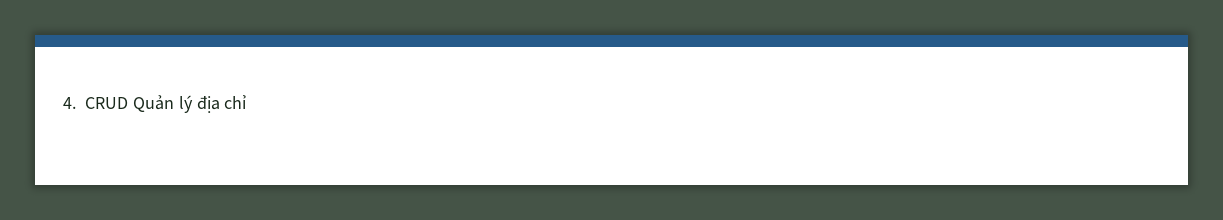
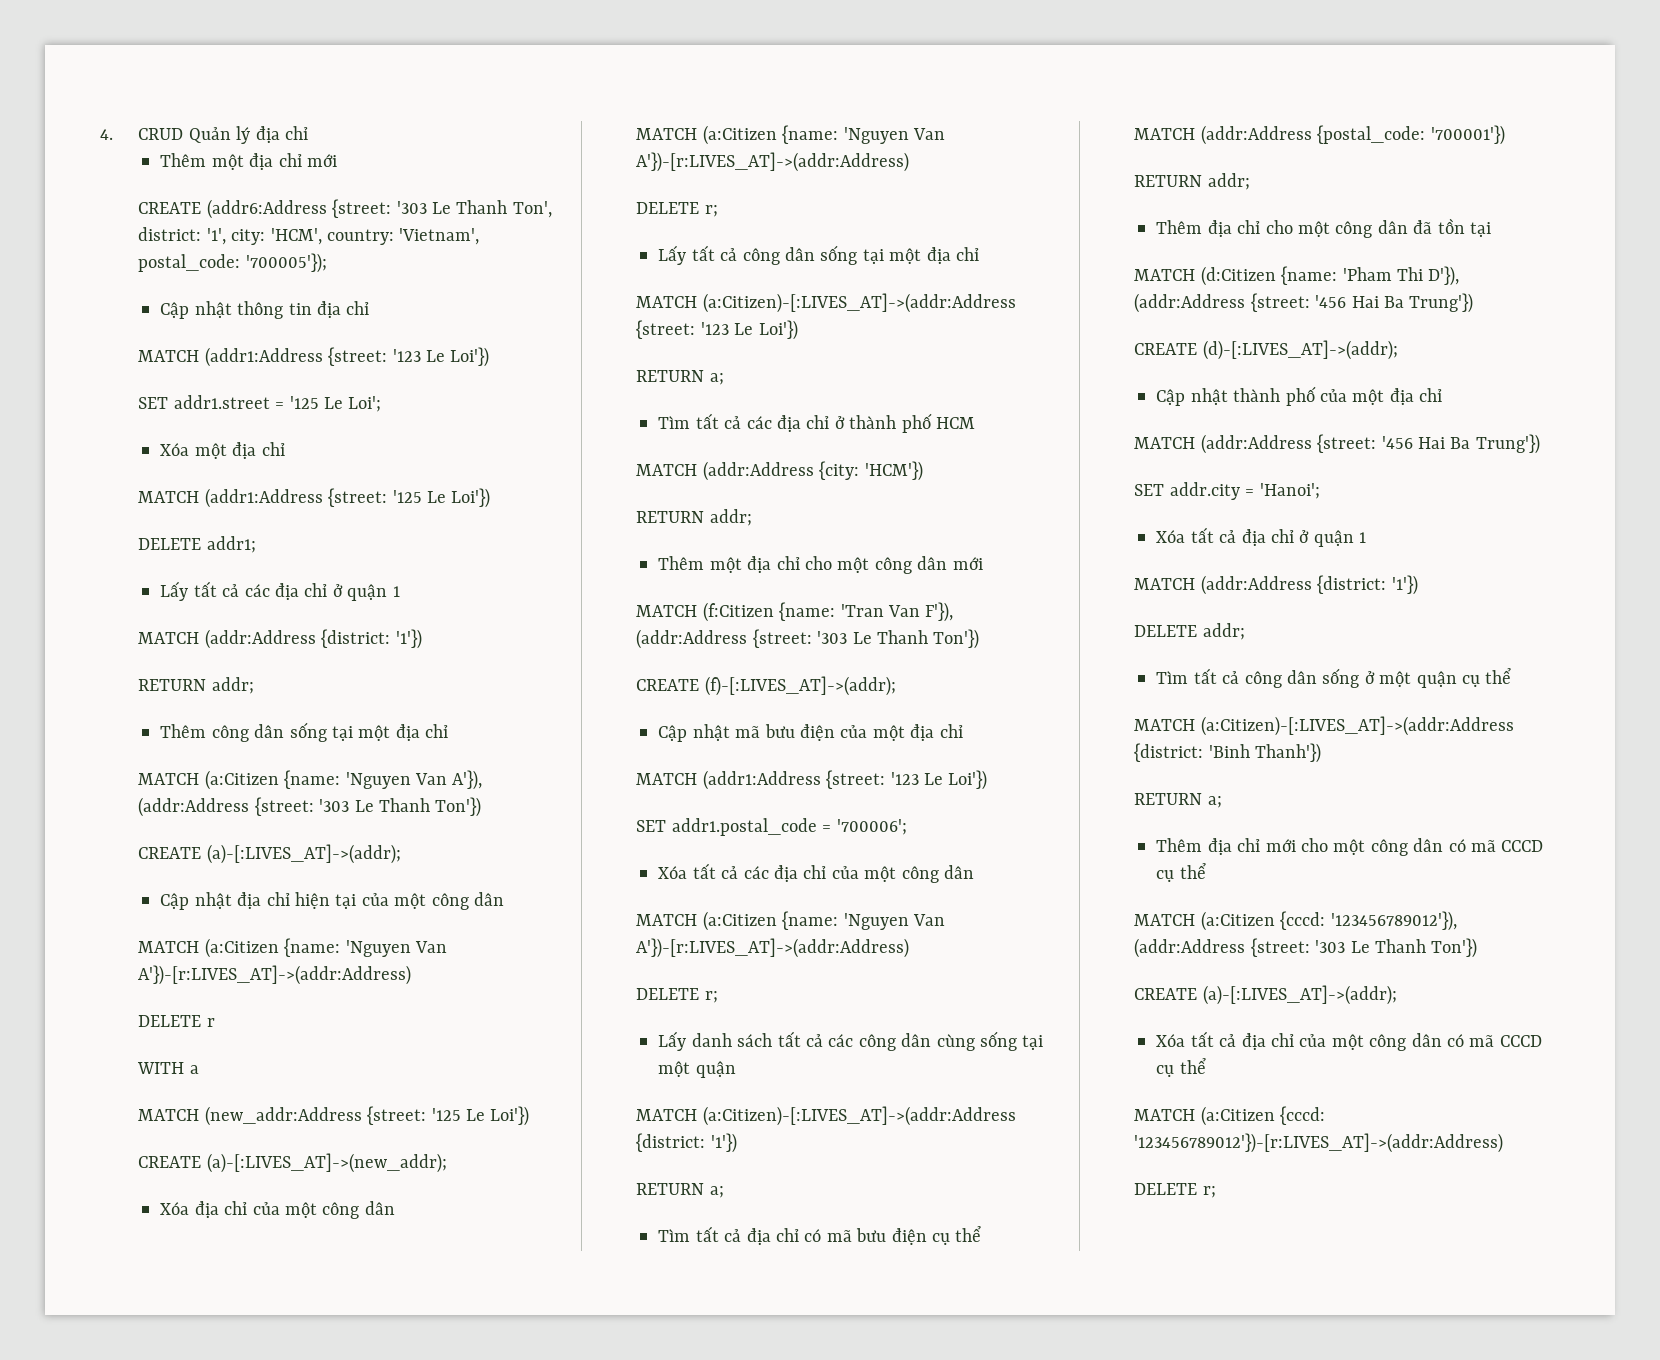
+ Thêm một địa chỉ mới
+ CREATE (addr6:Address {street: '303 Le Thanh Ton', district: '1', city: 'HCM', country: 'Vietnam', postal_code: '700005'});
+ Cập nhật thông tin địa chỉ
+ MATCH (addr1:Address {street: '123 Le Loi'})
+ SET addr1.street = '125 Le Loi';
+ Xóa một địa chỉ
+ MATCH (addr1:Address {street: '125 Le Loi'})
+ DELETE addr1;
+ Lấy tất cả các địa chỉ ở quận 1
+ MATCH (addr:Address {district: '1'})
+ RETURN addr;
+ Thêm công dân sống tại một địa chỉ
+ MATCH (a:Citizen {name: 'Nguyen Van A'}), (addr:Address {street: '303 Le Thanh Ton'})
+ CREATE (a)-[:LIVES_AT]->(addr);
+ Cập nhật địa chỉ hiện tại của một công dân
+ MATCH (a:Citizen {name: 'Nguyen Van A'})-[r:LIVES_AT]->(addr:Address)
+ DELETE r
+ WITH a
+ MATCH (new_addr:Address {street: '125 Le Loi'})
+ CREATE (a)-[:LIVES_AT]->(new_addr);
+ Xóa địa chỉ của một công dân
+ MATCH (a:Citizen {name: 'Nguyen Van A'})-[r:LIVES_AT]->(addr:Address)
+ DELETE r;
+ Lấy tất cả công dân sống tại một địa chỉ
+ MATCH (a:Citizen)-[:LIVES_AT]->(addr:Address {street: '123 Le Loi'})
+ RETURN a;
+ Tìm tất cả các địa chỉ ở thành phố HCM
+ MATCH (addr:Address {city: 'HCM'})
+ RETURN addr;
+ Thêm một địa chỉ cho một công dân mới
+ MATCH (f:Citizen {name: 'Tran Van F'}), (addr:Address {street: '303 Le Thanh Ton'})
+ CREATE (f)-[:LIVES_AT]->(addr);
+ Cập nhật mã bưu điện của một địa chỉ
+ MATCH (addr1:Address {street: '123 Le Loi'})
+ SET addr1.postal_code = '700006';
+ Xóa tất cả các địa chỉ của một công dân
+ MATCH (a:Citizen {name: 'Nguyen Van A'})-[r:LIVES_AT]->(addr:Address)
+ DELETE r;
+ Lấy danh sách tất cả các công dân cùng sống tại một quận
+ MATCH (a:Citizen)-[:LIVES_AT]->(addr:Address {district: '1'})
+ RETURN a;
+ Tìm tất cả địa chỉ có mã bưu điện cụ thể
+ MATCH (addr:Address {postal_code: '700001'})
+ RETURN addr;
+ Thêm địa chỉ cho một công dân đã tồn tại
+ MATCH (d:Citizen {name: 'Pham Thi D'}), (addr:Address {street: '456 Hai Ba Trung'})
+ CREATE (d)-[:LIVES_AT]->(addr);
+ Cập nhật thành phố của một địa chỉ
+ MATCH (addr:Address {street: '456 Hai Ba Trung'})
+ SET addr.city = 'Hanoi';
+ Xóa tất cả địa chỉ ở quận 1
+ MATCH (addr:Address {district: '1'})
+ DELETE addr;
+ Tìm tất cả công dân sống ở một quận cụ thể
+ MATCH (a:Citizen)-[:LIVES_AT]->(addr:Address {district: 'Binh Thanh'})
+ RETURN a;
+ Thêm địa chỉ mới cho một công dân có mã CCCD cụ thể
+ MATCH (a:Citizen {cccd: '123456789012'}), (addr:Address {street: '303 Le Thanh Ton'})
+ CREATE (a)-[:LIVES_AT]->(addr);
+ Xóa tất cả địa chỉ của một công dân có mã CCCD cụ thể
+ MATCH (a:Citizen {cccd: '123456789012'})-[r:LIVES_AT]->(addr:Address)
+ DELETE r;

